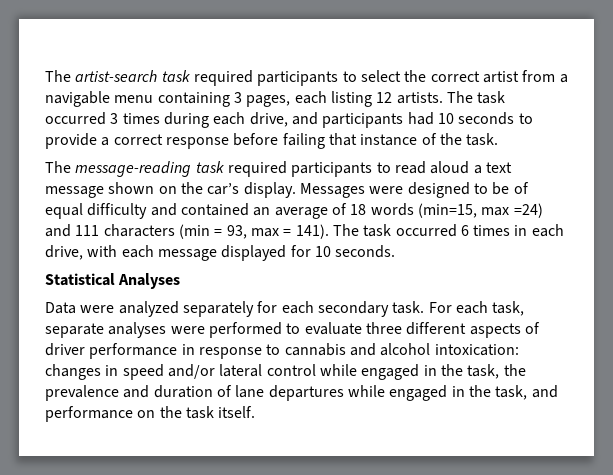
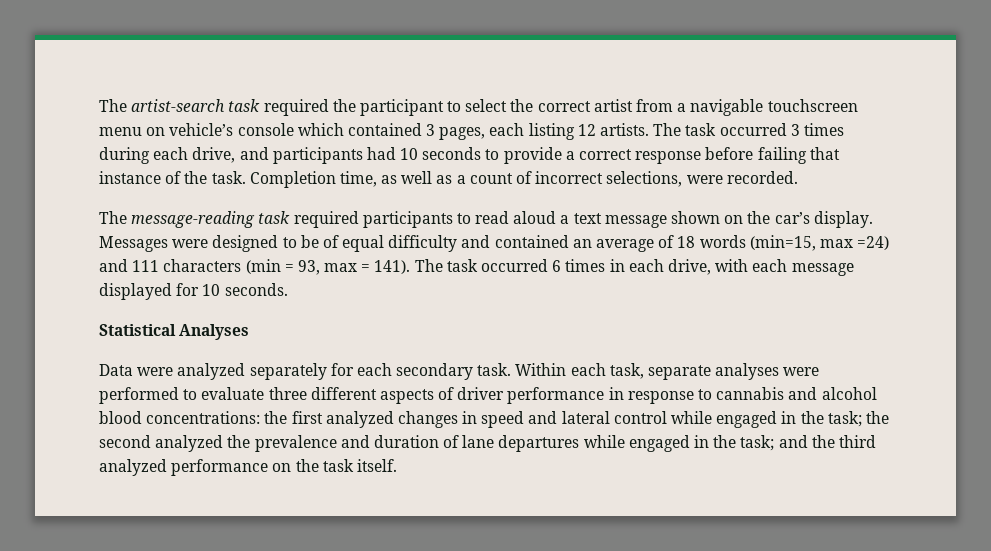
- The artist-search task required participants to select the correct artist from a navigable menu containing 3 pages, each listing 12 artists.
+ The artist-search task required the participant to select the correct artist from a navigable touchscreen menu on vehicle’s console which contained 3 pages, each listing 12 artists.
+ Completion time, as well as a count of incorrect selections, were recorded.
- For each task, separate analyses were performed to evaluate three different aspects of driver performance in response to cannabis and alcohol intoxication: changes in speed and/or lateral control while engaged in the task, the prevalence and duration of lane departures while engaged in the task, and performance on the task itself.
+ Within each task, separate analyses were performed to evaluate three different aspects of driver performance in response to cannabis and alcohol blood concentrations: the first analyzed changes in speed and lateral control while engaged in the task; the second analyzed the prevalence and duration of lane departures while engaged in the task; and the third analyzed performance on the task itself.

